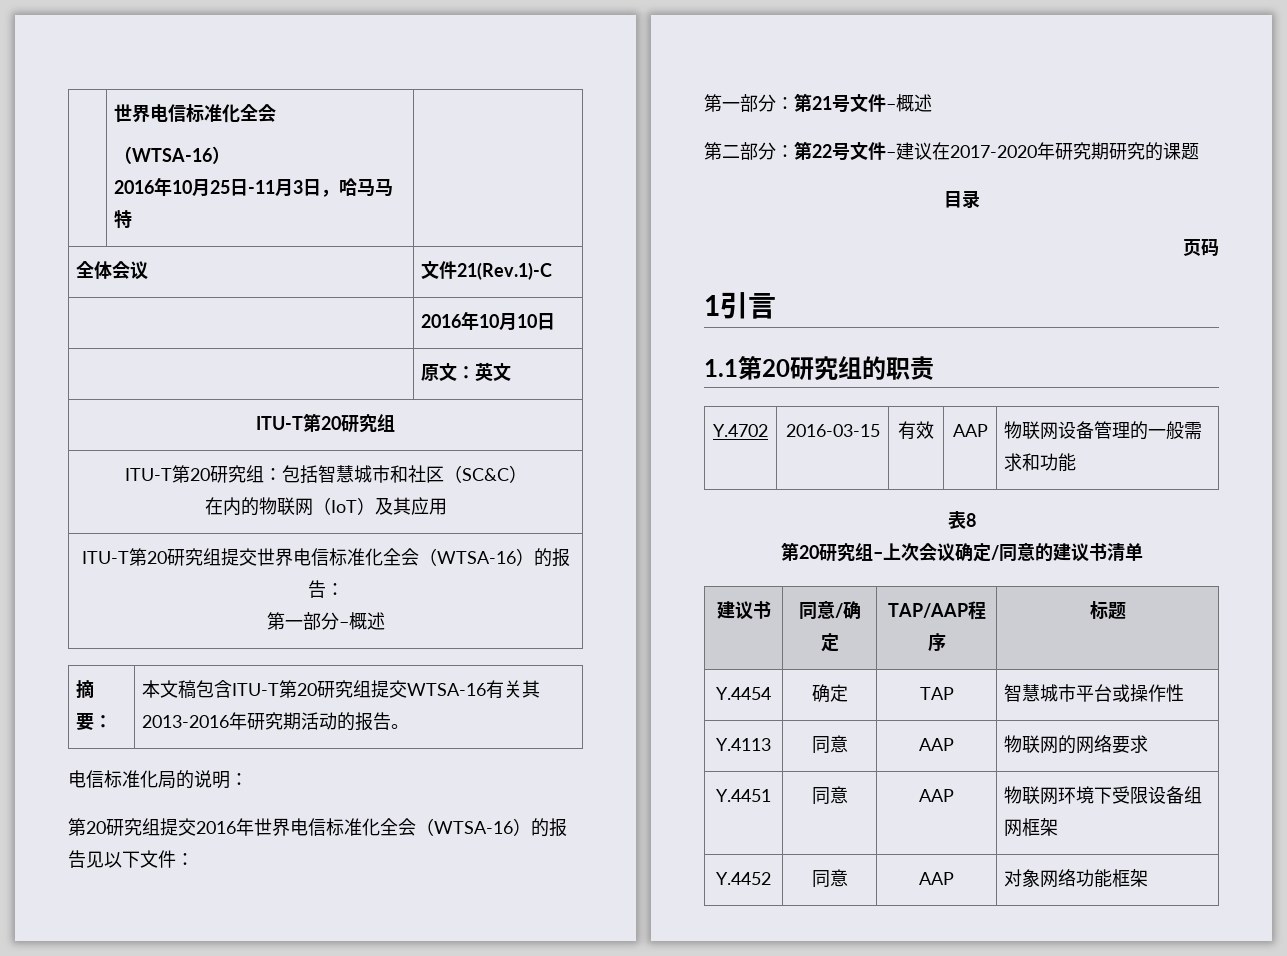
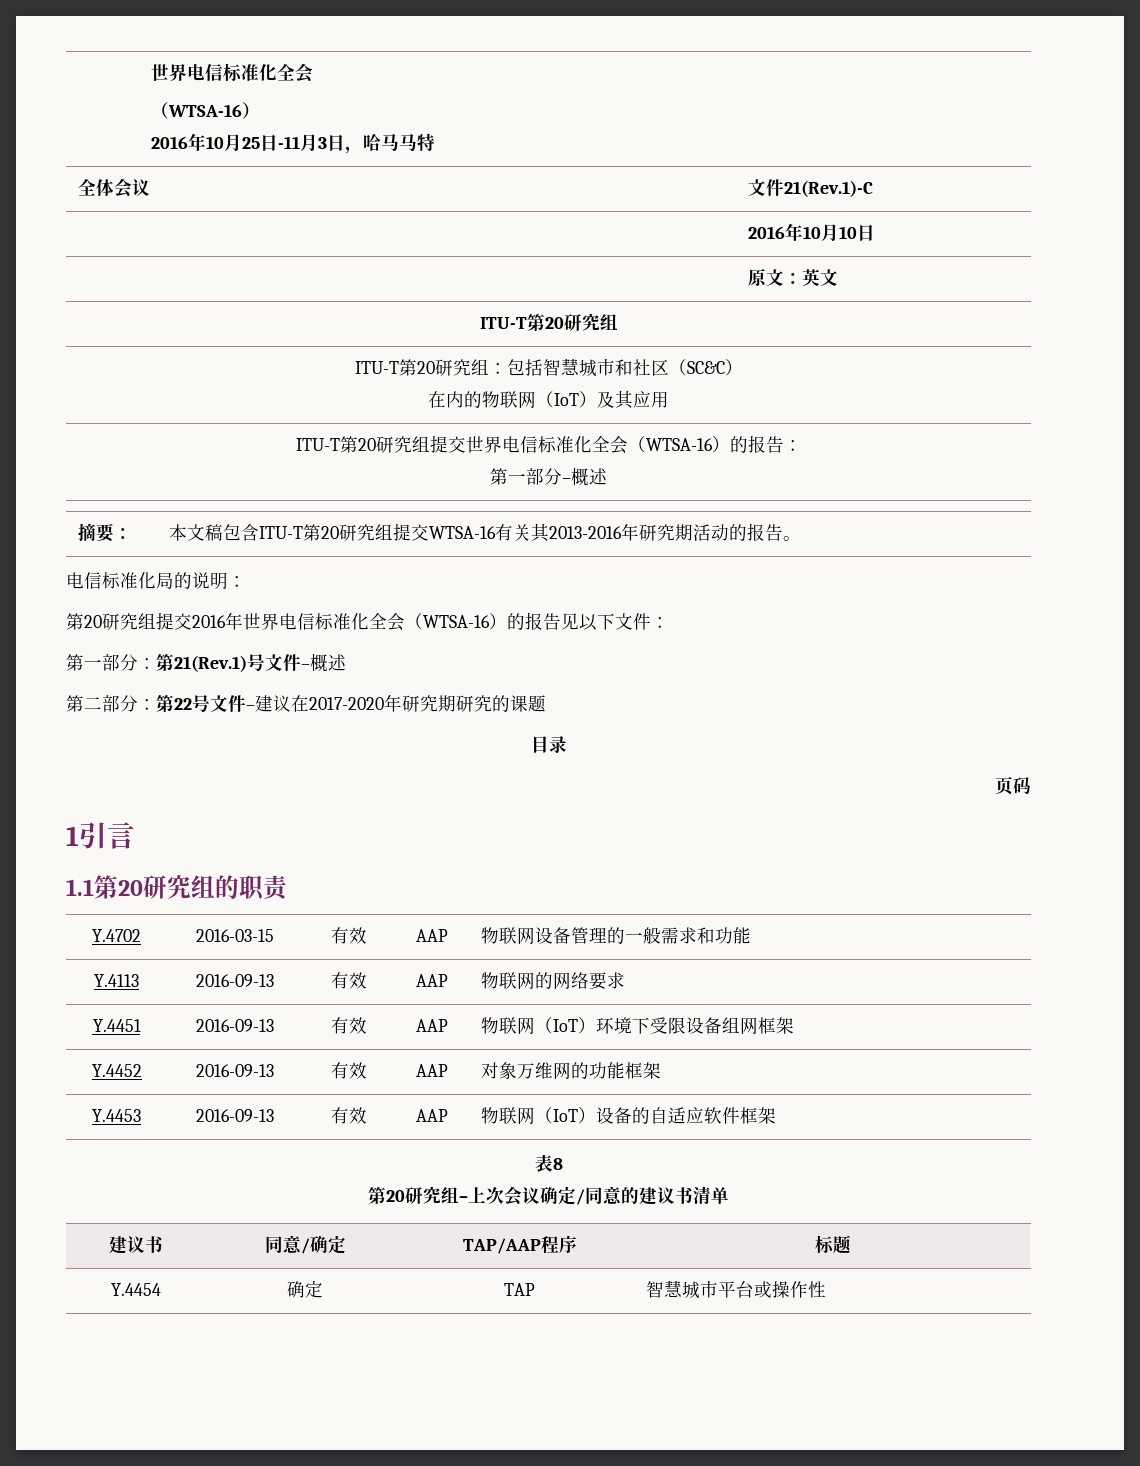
- 第一部分：第21号文件–概述
+ 第一部分：第21(Rev.1)号文件–概述
+ Y.4113 | 2016-09-13 | 有效 | AAP | 物联网的网络要求
+ Y.4451 | 2016-09-13 | 有效 | AAP | 物联网（IoT）环境下受限设备组网框架
+ Y.4452 | 2016-09-13 | 有效 | AAP | 对象万维网的功能框架
+ Y.4453 | 2016-09-13 | 有效 | AAP | 物联网（IoT）设备的自适应软件框架
- Y.4113 | 同意 | AAP | 物联网的网络要求
- Y.4451 | 同意 | AAP | 物联网环境下受限设备组网框架
- Y.4452 | 同意 | AAP | 对象网络功能框架

